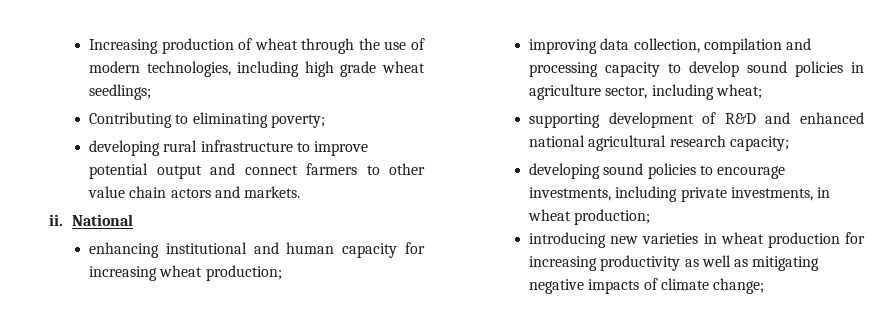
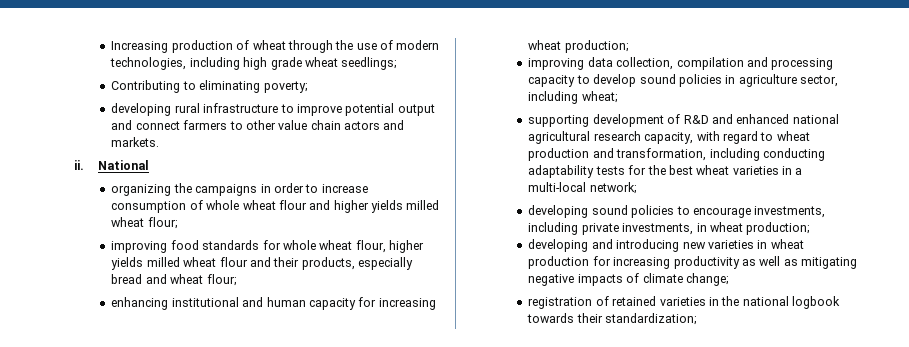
+ organizing the campaigns in order to increase consumption of whole wheat flour and higher yields milled wheat flour;
+ improving food standards for whole wheat flour, higher yields milled wheat flour and their products, especially bread and wheat flour;
- supporting development of R&D and enhanced national agricultural research capacity;
+ supporting development of R&D and enhanced national agricultural research capacity, with regard to wheat production and transformation, including conducting adaptability tests for the best wheat varieties in a multi-local network;
- introducing new varieties in wheat production for increasing productivity as well as mitigating negative impacts of climate change;
+ developing and introducing new varieties in wheat production for increasing productivity as well as mitigating negative impacts of climate change;
+ registration of retained varieties in the national logbook towards their standardization;

